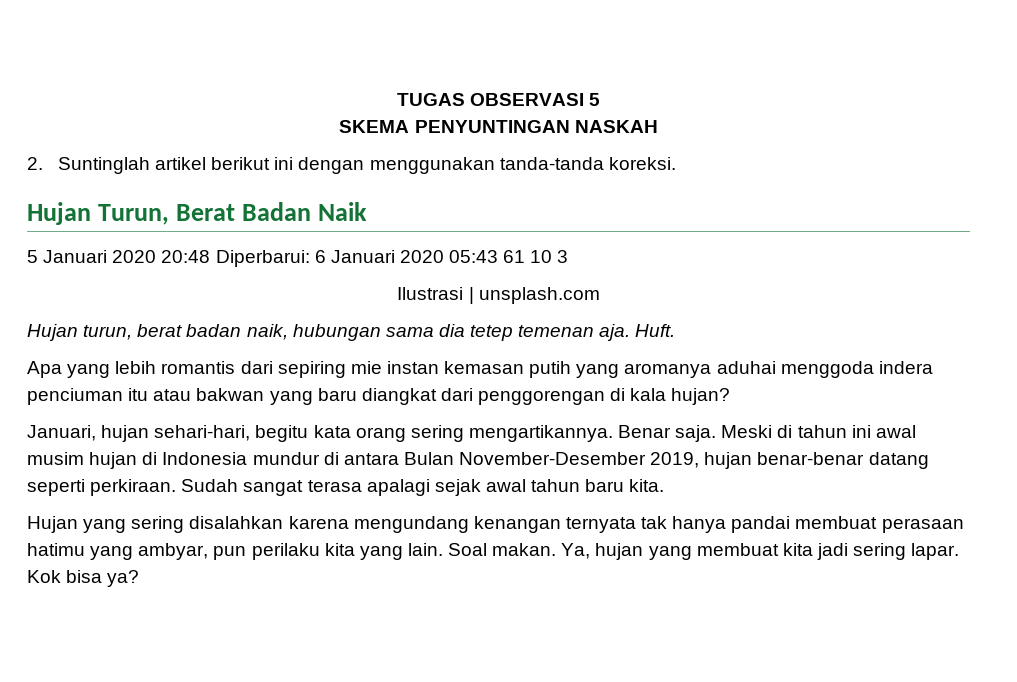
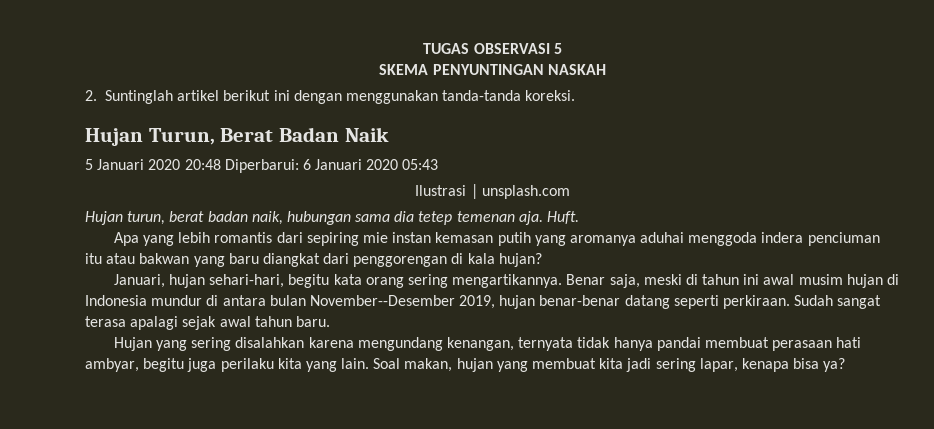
- 5 Januari 2020 20:48 Diperbarui: 6 Januari 2020 05:43 61 10 3
+ 5 Januari 2020 20:48 Diperbarui: 6 Januari 2020 05:43
- Benar saja. Meski di tahun ini awal musim hujan di Indonesia mundur di antara Bulan November-Desember 2019, hujan benar-benar datang seperti perkiraan.
+ Benar saja, meski di tahun ini awal musim hujan di Indonesia mundur di antara bulan November--Desember 2019, hujan benar-benar datang seperti perkiraan.
- Sudah sangat terasa apalagi sejak awal tahun baru kita.
+ Sudah sangat terasa apalagi sejak awal tahun baru.
- Hujan yang sering disalahkan karena mengundang kenangan ternyata tak hanya pandai membuat perasaan hatimu yang ambyar, pun perilaku kita yang lain.
+ Hujan yang sering disalahkan karena mengundang kenangan, ternyata tidak hanya pandai membuat perasaan hati ambyar, begitu juga perilaku kita yang lain.
- Soal makan. Ya, hujan yang membuat kita jadi sering lapar. Kok bisa ya?
+ Soal makan, hujan yang membuat kita jadi sering lapar, kenapa bisa ya?

